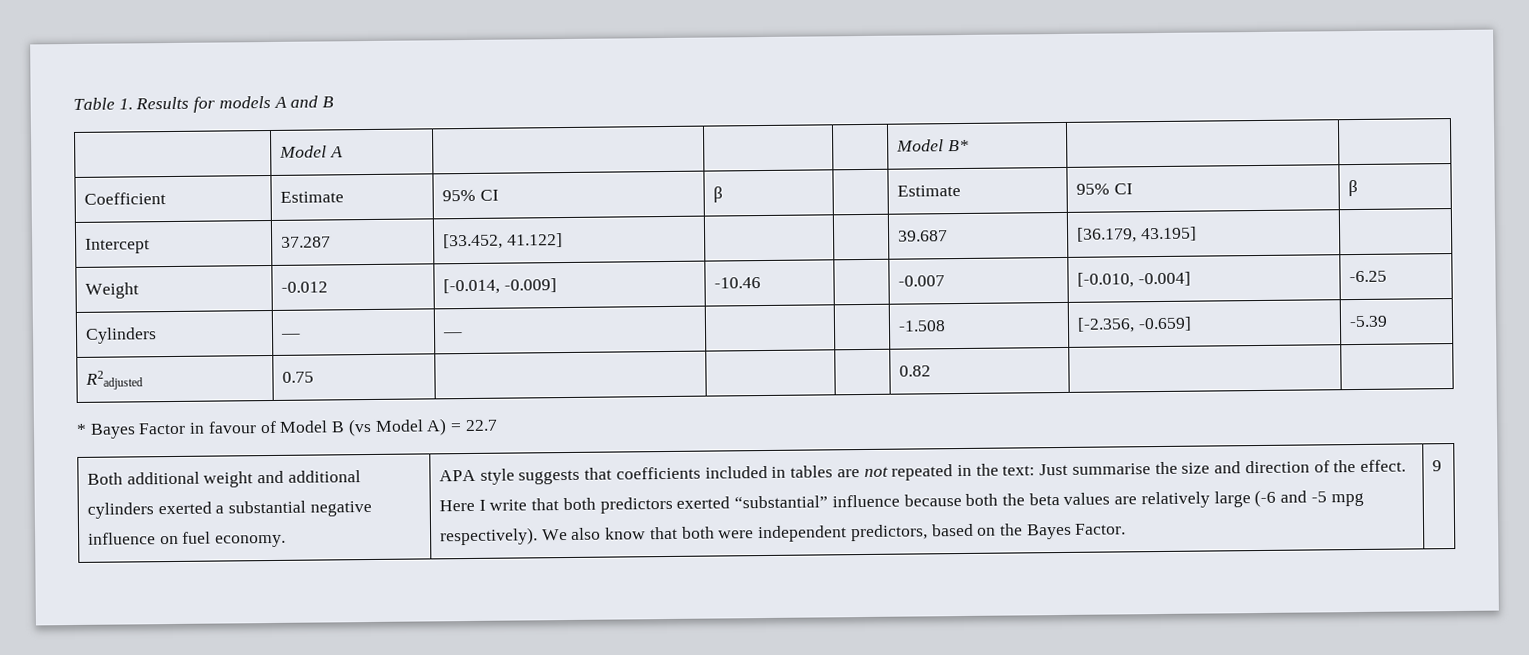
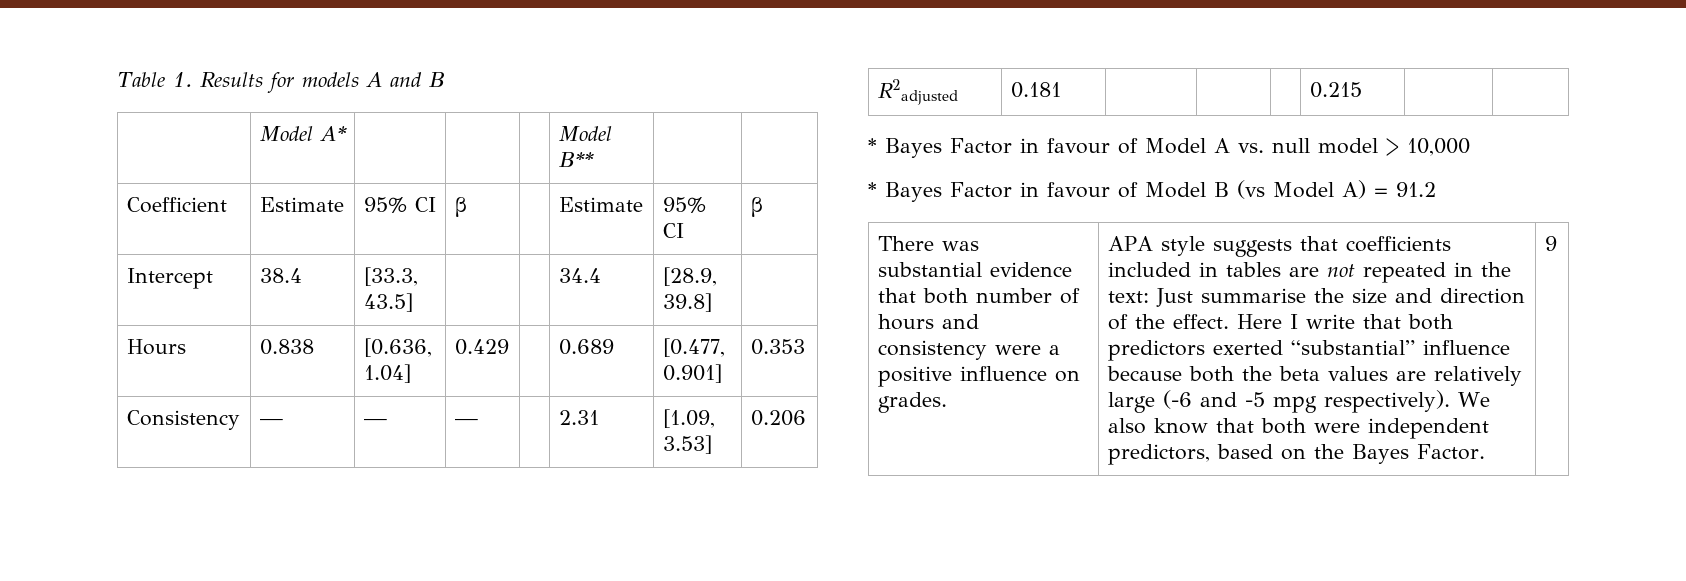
- | Model A | | | | Model B* | |
+ | Model A* | | | | Model B** | |
- Intercept | 37.287 | [33.452, 41.122] | | | 39.687 | [36.179, 43.195] |
- Weight | -0.012 | [-0.014, -0.009] | -10.46 | | -0.007 | [-0.010, -0.004] | -6.25
- Cylinders | — | — | | | -1.508 | [-2.356, -0.659] | -5.39
- R2adjusted | 0.75 | | | | 0.82 | |
+ Intercept | 38.4 | [33.3, 43.5] | | | 34.4 | [28.9, 39.8] |
+ Hours | 0.838 | [0.636, 1.04] | 0.429 | | 0.689 | [0.477, 0.901] | 0.353
+ Consistency | — | — | — | | 2.31 | [1.09, 3.53] | 0.206
+ R2adjusted | 0.181 | | | | 0.215 | |
+ * Bayes Factor in favour of Model A vs. null model > 10,000
- * Bayes Factor in favour of Model B (vs Model A) = 22.7
- Both additional weight and additional cylinders exerted a substantial negative influence on fuel economy.
+ * Bayes Factor in favour of Model B (vs Model A) = 91.2
+ There was substantial evidence that both number of hours and consistency were a positive influence on grades.

